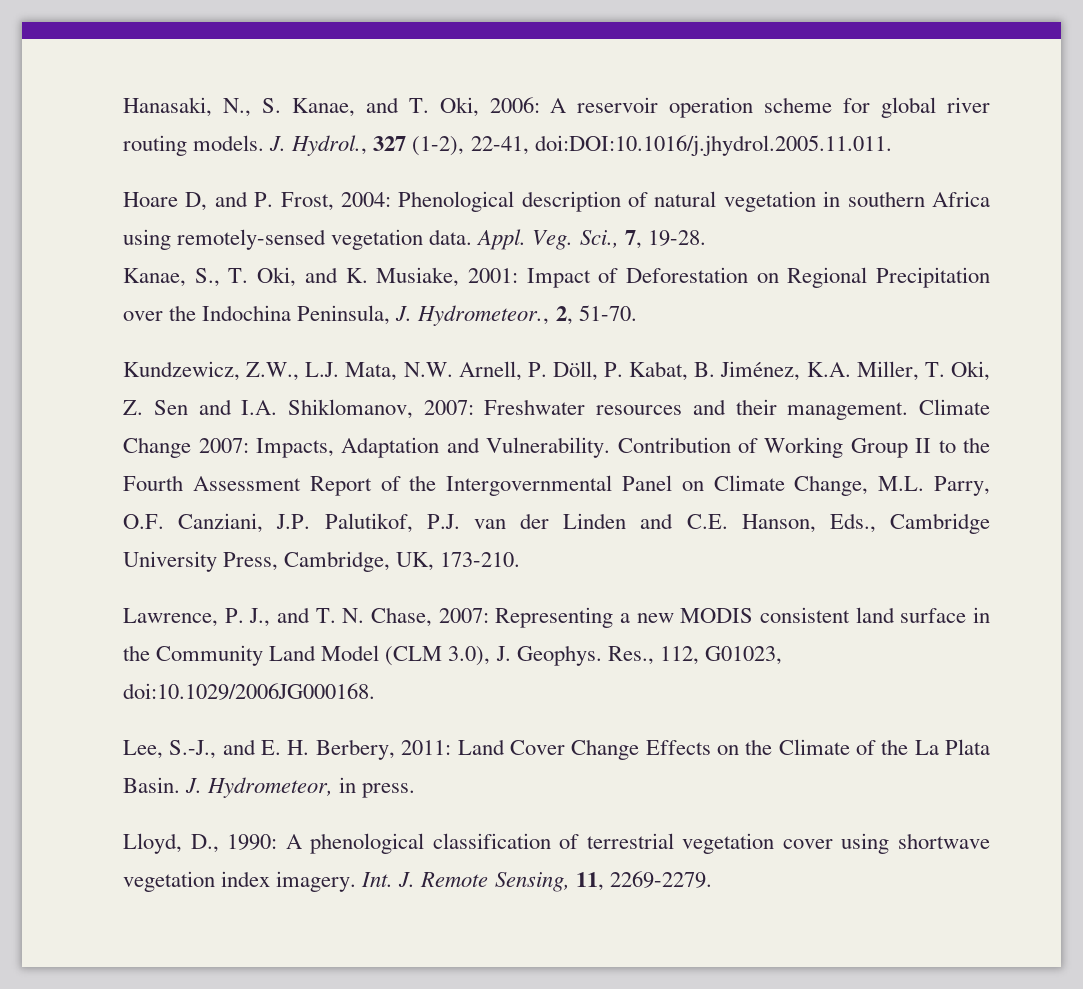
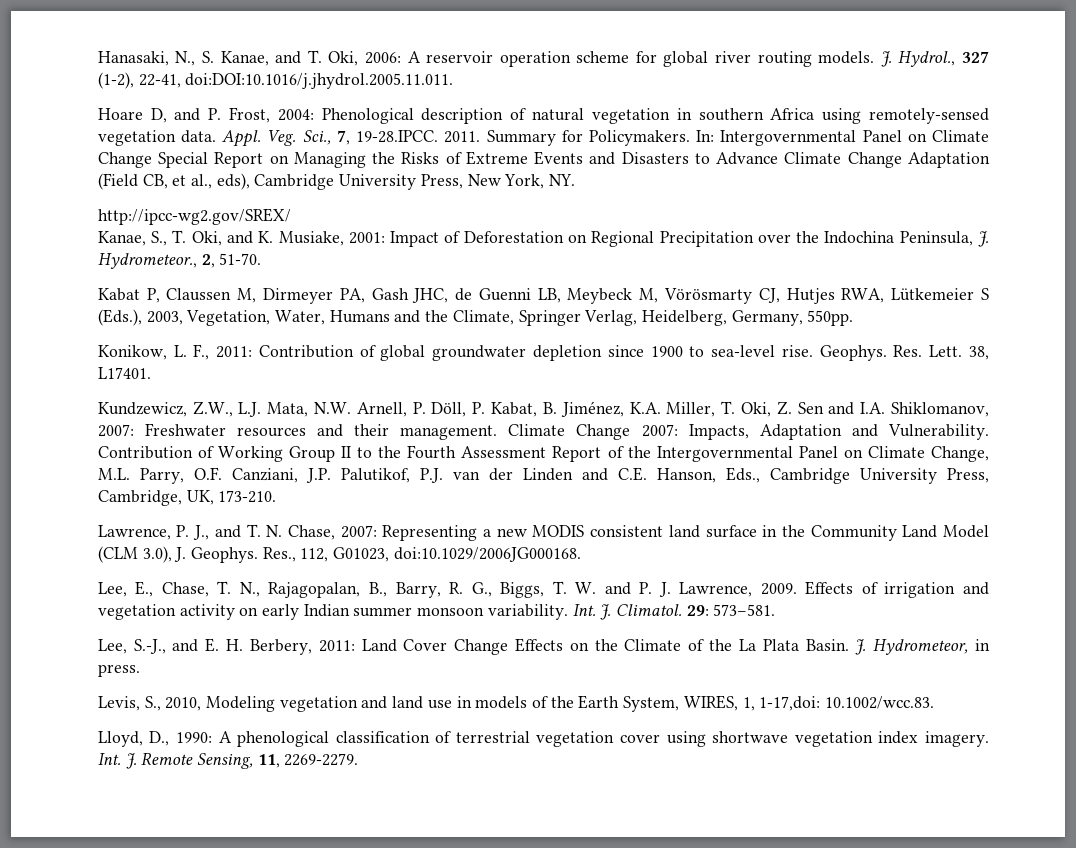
- Veg. Sci., 7, 19-28.
+ Veg. Sci., 7, 19-28.IPCC. 2011. Summary for Policymakers. In: Intergovernmental Panel on Climate Change Special Report on Managing the Risks of Extreme Events and Disasters to Advance Climate Change Adaptation (Field CB, et al., eds), Cambridge University Press, New York, NY.
+ http://ipcc-wg2.gov/SREX/
+ Kabat P, Claussen M, Dirmeyer PA, Gash JHC, de Guenni LB, Meybeck M, Vörösmarty CJ, Hutjes RWA, Lütkemeier S (Eds.), 2003, Vegetation, Water, Humans and the Climate, Springer Verlag, Heidelberg, Germany, 550pp.
+ Konikow, L. F., 2011: Contribution of global groundwater depletion since 1900 to sea-level rise. Geophys. Res. Lett. 38, L17401.
+ Lee, E., Chase, T. N., Rajagopalan, B., Barry, R. G., Biggs, T. W. and P. J. Lawrence, 2009. Effects of irrigation and vegetation activity on early Indian summer monsoon variability. Int. J. Climatol. 29: 573–581.
+ Levis, S., 2010, Modeling vegetation and land use in models of the Earth System, WIRES, 1, 1-17,doi: 10.1002/wcc.83.

